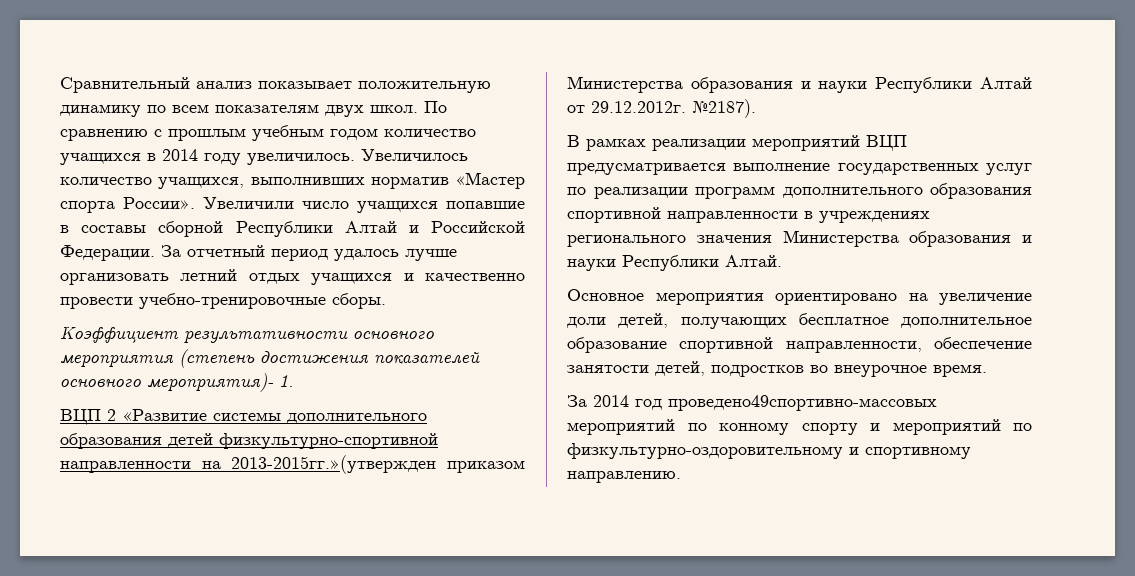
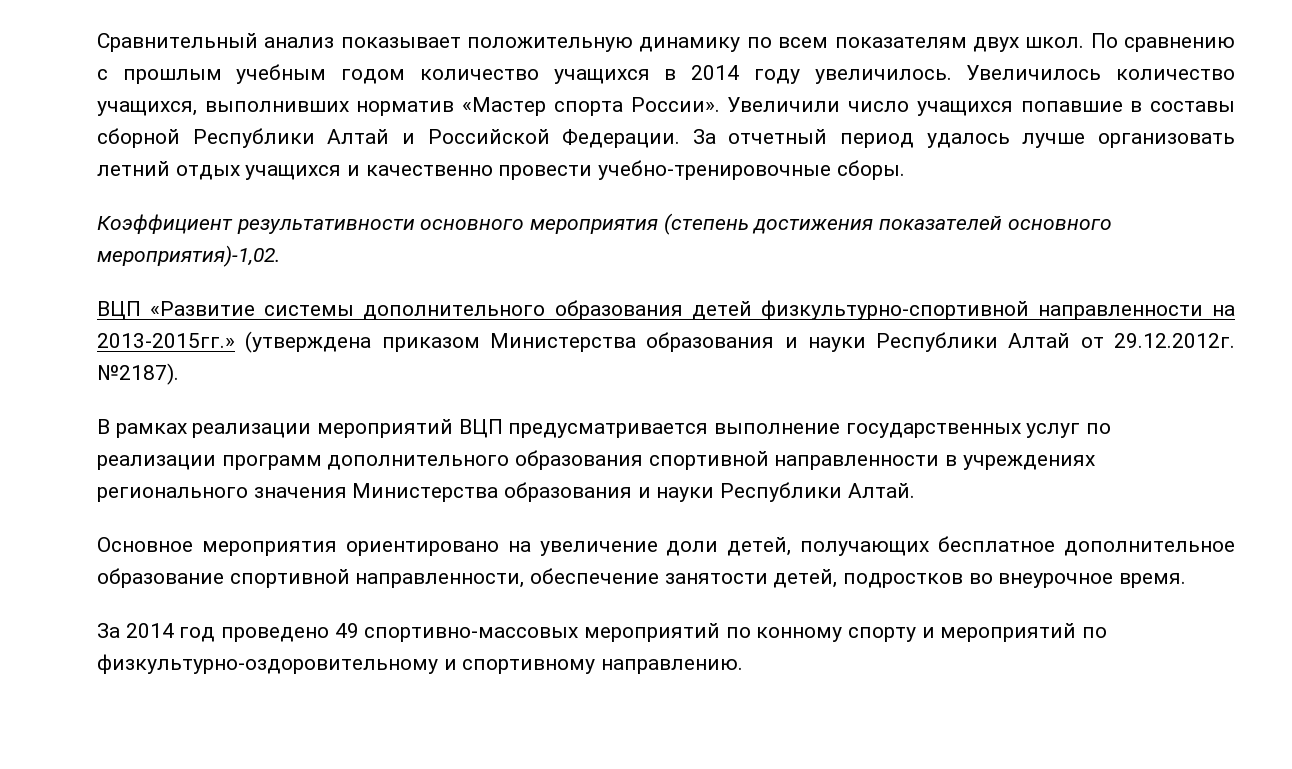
- Коэффициент результативности основного мероприятия (степень достижения показателей основного мероприятия)- 1.
- ВЦП 2 «Развитие системы дополнительного образования детей физкультурно-спортивной направленности на 2013-2015гг.»(утвержден приказом Министерства образования и науки Республики Алтай от 29.12.2012г. №2187).
+ Коэффициент результативности основного мероприятия (степень достижения показателей основного мероприятия)-1,02.
+ ВЦП «Развитие системы дополнительного образования детей физкультурно-спортивной направленности на 2013-2015гг.» (утверждена приказом Министерства образования и науки Республики Алтай от 29.12.2012г. №2187).
- За 2014 год проведено49спортивно-массовых мероприятий по конному спорту и мероприятий по физкультурно-оздоровительному и спортивному направлению.
+ За 2014 год проведено 49 спортивно-массовых мероприятий по конному спорту и мероприятий по физкультурно-оздоровительному и спортивному направлению.

